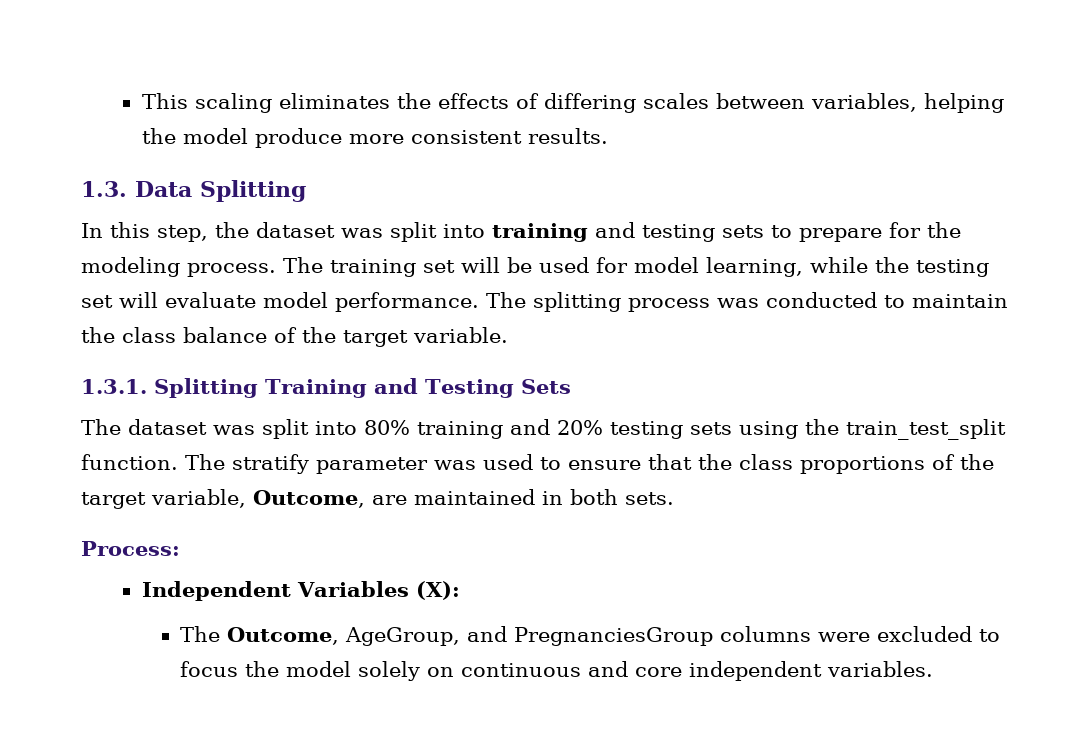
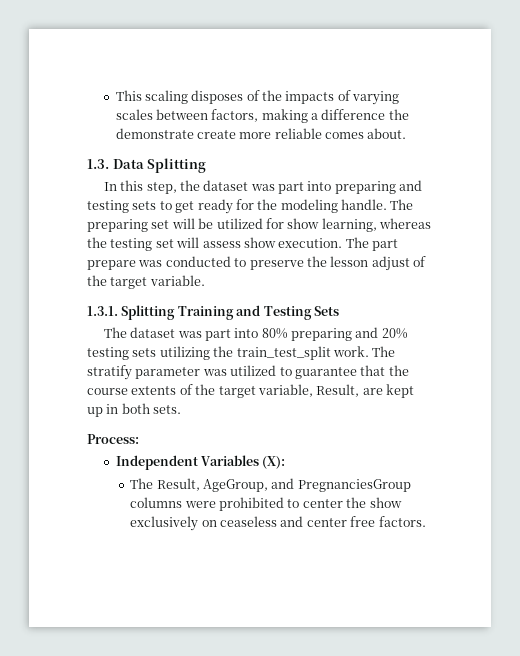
- This scaling eliminates the effects of differing scales between variables, helping the model produce more consistent results.
+ This scaling disposes of the impacts of varying scales between factors, making a difference the demonstrate create more reliable comes about.
- In this step, the dataset was split into training and testing sets to prepare for the modeling process. The training set will be used for model learning, while the testing set will evaluate model performance. The splitting process was conducted to maintain the class balance of the target variable.
+ In this step, the dataset was part into preparing and testing sets to get ready for the modeling handle. The preparing set will be utilized for show learning, whereas the testing set will assess show execution. The part prepare was conducted to preserve the lesson adjust of the target variable.
- The dataset was split into 80% training and 20% testing sets using the train_test_split function.
+ The dataset was part into 80% preparing and 20% testing sets utilizing the train_test_split work.
- The stratify parameter was used to ensure that the class proportions of the target variable, Outcome, are maintained in both sets.
+ The stratify parameter was utilized to guarantee that the course extents of the target variable, Result, are kept up in both sets.
- The Outcome, AgeGroup, and PregnanciesGroup columns were excluded to focus the model solely on continuous and core independent variables.
+ The Result, AgeGroup, and PregnanciesGroup columns were prohibited to center the show exclusively on ceaseless and center free factors.

